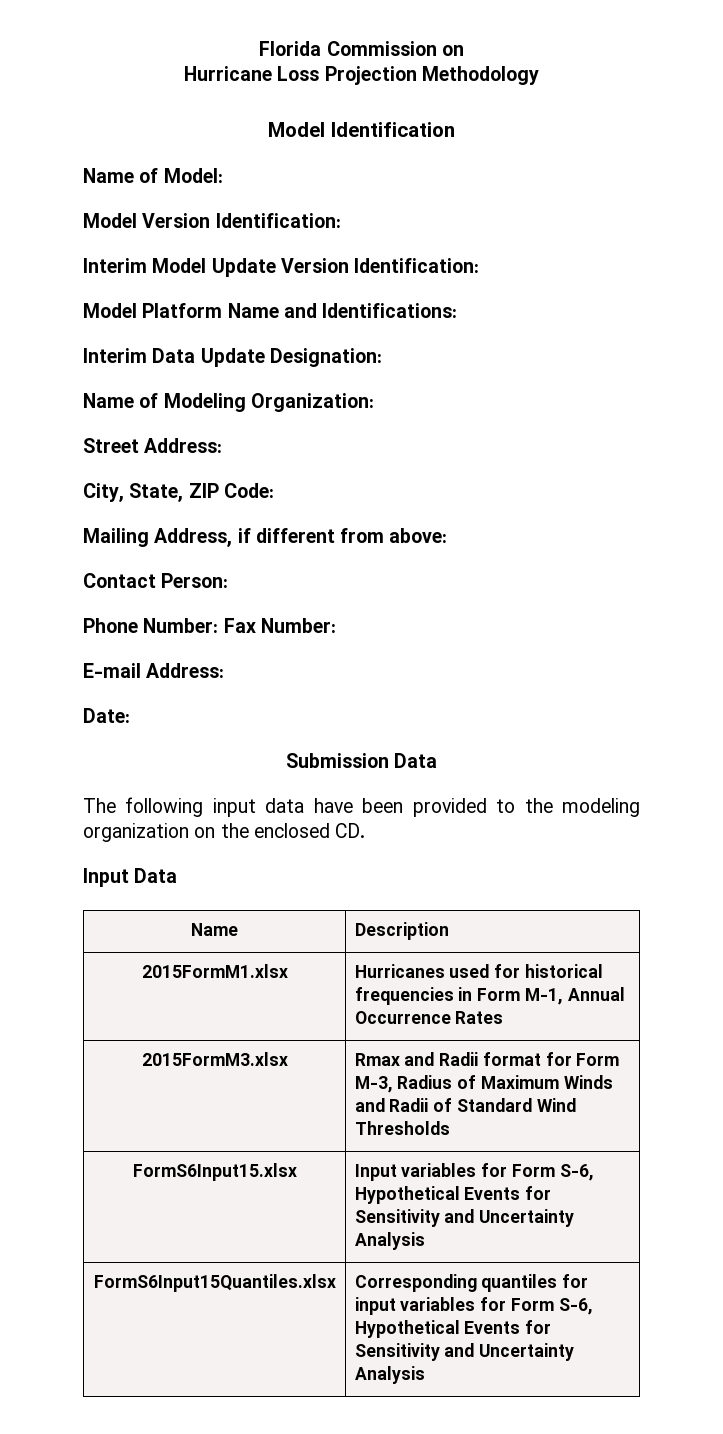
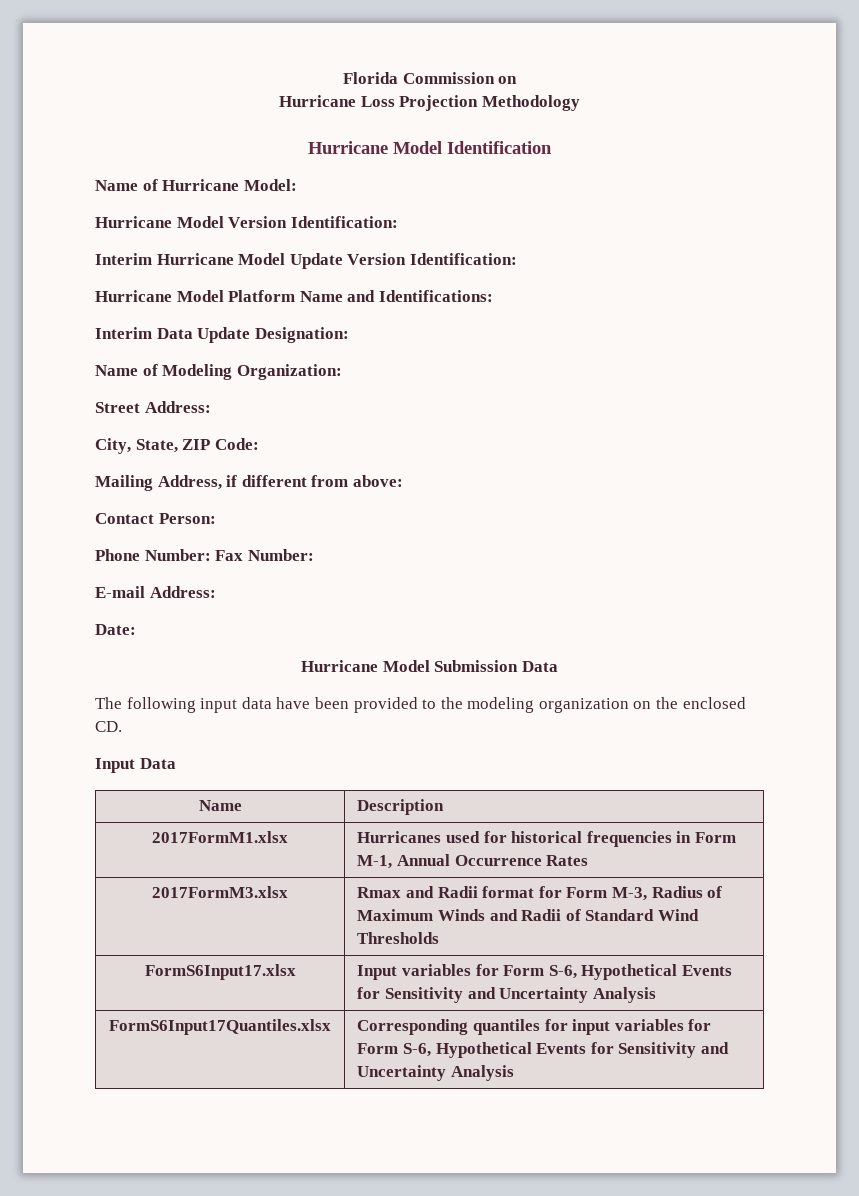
- Model Identification
+ Hurricane Model Identification
- Name of Model:
+ Name of Hurricane Model:
- Model Version Identification:
+ Hurricane Model Version Identification:
- Interim Model Update Version Identification:
+ Interim Hurricane Model Update Version Identification:
- Model Platform Name and Identifications:
+ Hurricane Model Platform Name and Identifications:
- Submission Data
+ Hurricane Model Submission Data
- 2015FormM1.xlsx | Hurricanes used for historical frequencies in Form M-1, Annual Occurrence Rates
+ 2017FormM1.xlsx | Hurricanes used for historical frequencies in Form M-1, Annual Occurrence Rates
- 2015FormM3.xlsx | Rmax and Radii format for Form M-3, Radius of Maximum Winds and Radii of Standard Wind Thresholds
+ 2017FormM3.xlsx | Rmax and Radii format for Form M-3, Radius of Maximum Winds and Radii of Standard Wind Thresholds
- FormS6Input15.xlsx | Input variables for Form S-6, Hypothetical Events for Sensitivity and Uncertainty Analysis
+ FormS6Input17.xlsx | Input variables for Form S-6, Hypothetical Events for Sensitivity and Uncertainty Analysis
- FormS6Input15Quantiles.xlsx | Corresponding quantiles for input variables for Form S-6, Hypothetical Events for Sensitivity and Uncertainty Analysis
+ FormS6Input17Quantiles.xlsx | Corresponding quantiles for input variables for Form S-6, Hypothetical Events for Sensitivity and Uncertainty Analysis

